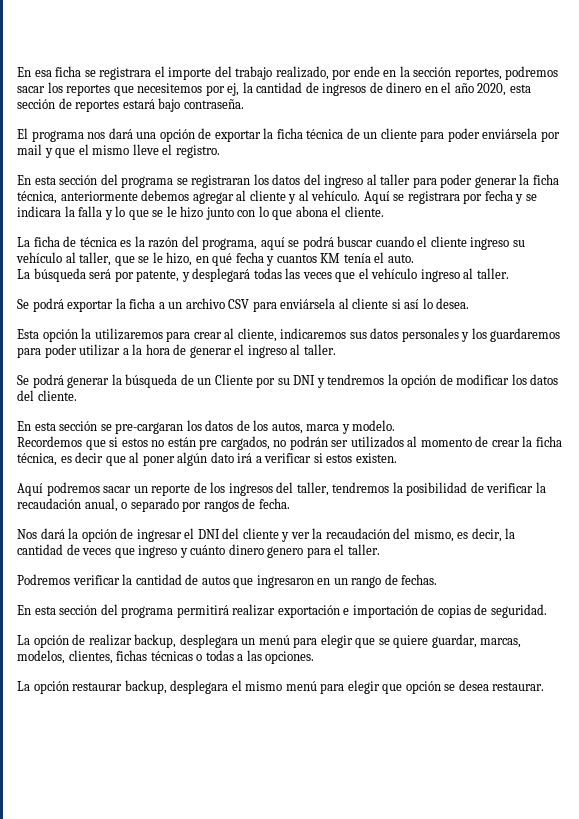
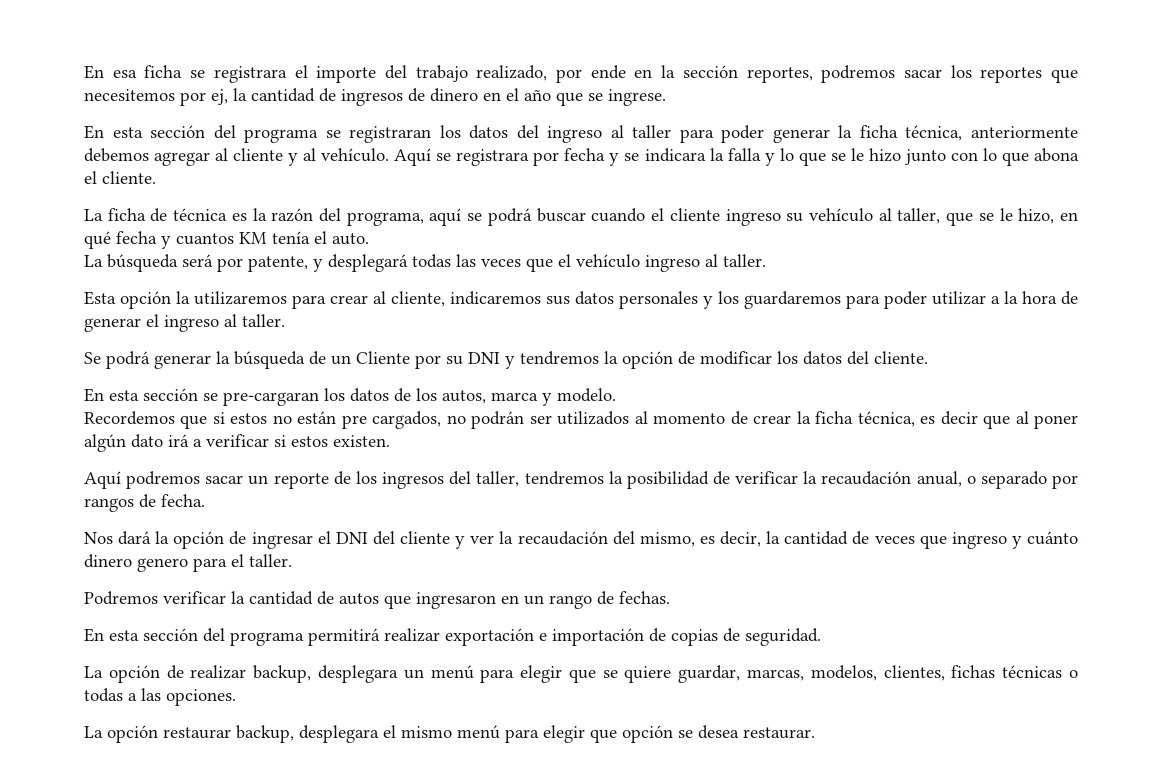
- En esa ficha se registrara el importe del trabajo realizado, por ende en la sección reportes, podremos sacar los reportes que necesitemos por ej, la cantidad de ingresos de dinero en el año 2020, esta sección de reportes estará bajo contraseña.
- El programa nos dará una opción de exportar la ficha técnica de un cliente para poder enviársela por mail y que el mismo lleve el registro.
+ En esa ficha se registrara el importe del trabajo realizado, por ende en la sección reportes, podremos sacar los reportes que necesitemos por ej, la cantidad de ingresos de dinero en el año que se ingrese.
- Se podrá exportar la ficha a un archivo CSV para enviársela al cliente si así lo desea.

